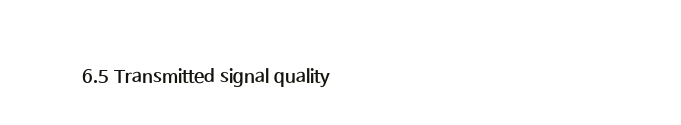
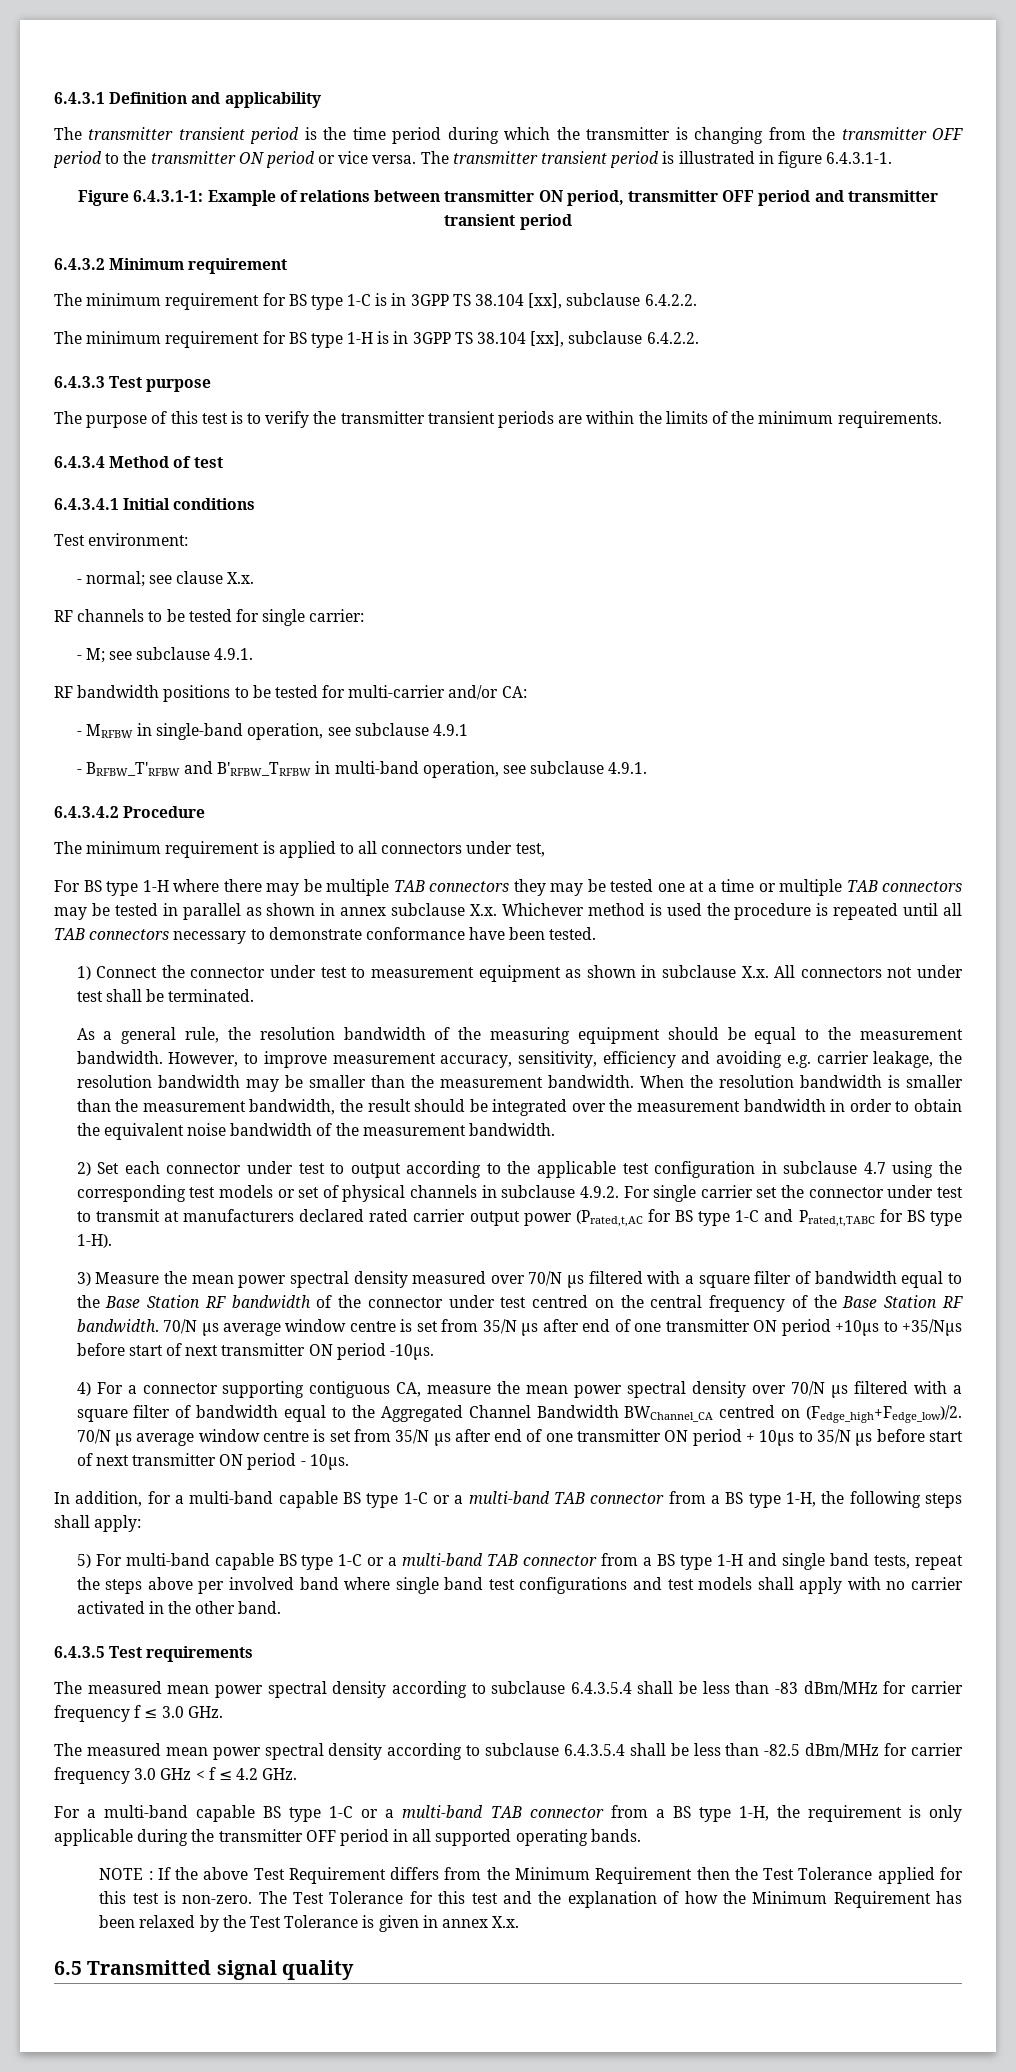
+ 6.4.3.1 Definition and applicability
+ The transmitter transient period is the time period during which the transmitter is changing from the transmitter OFF period to the transmitter ON period or vice versa. The transmitter transient period is illustrated in figure 6.4.3.1-1.
+ Figure 6.4.3.1-1: Example of relations between transmitter ON period, transmitter OFF period and transmitter transient period
+ 6.4.3.2 Minimum requirement
+ The minimum requirement for BS type 1-C is in 3GPP TS 38.104 [xx], subclause 6.4.2.2.
+ The minimum requirement for BS type 1-H is in 3GPP TS 38.104 [xx], subclause 6.4.2.2.
+ 6.4.3.3 Test purpose
+ The purpose of this test is to verify the transmitter transient periods are within the limits of the minimum requirements.
+ 6.4.3.4 Method of test
+ 6.4.3.4.1 Initial conditions
+ Test environment:
+ - normal; see clause X.x.
+ RF channels to be tested for single carrier:
+ - M; see subclause 4.9.1.
+ RF bandwidth positions to be tested for multi-carrier and/or CA:
+ - MRFBW in single-band operation, see subclause 4.9.1
+ - BRFBW_T'RFBW and B'RFBW_TRFBW in multi-band operation, see subclause 4.9.1.
+ 6.4.3.4.2 Procedure
+ The minimum requirement is applied to all connectors under test,
+ For BS type 1-H where there may be multiple TAB connectors they may be tested one at a time or multiple TAB connectors may be tested in parallel as shown in annex subclause X.x. Whichever method is used the procedure is repeated until all TAB connectors necessary to demonstrate conformance have been tested.
+ 1) Connect the connector under test to measurement equipment as shown in subclause X.x. All connectors not under test shall be terminated.
+ As a general rule, the resolution bandwidth of the measuring equipment should be equal to the measurement bandwidth. However, to improve measurement accuracy, sensitivity, efficiency and avoiding e.g. carrier leakage, the resolution bandwidth may be smaller than the measurement bandwidth. When the resolution bandwidth is smaller than the measurement bandwidth, the result should be integrated over the measurement bandwidth in order to obtain the equivalent noise bandwidth of the measurement bandwidth.
+ 2) Set each connector under test to output according to the applicable test configuration in subclause 4.7 using the corresponding test models or set of physical channels in subclause 4.9.2. For single carrier set the connector under test to transmit at manufacturers declared rated carrier output power (Prated,t,AC for BS type 1-C and Prated,t,TABC for BS type 1-H).
+ 3) Measure the mean power spectral density measured over 70/N μs filtered with a square filter of bandwidth equal to the Base Station RF bandwidth of the connector under test centred on the central frequency of the Base Station RF bandwidth. 70/N μs average window centre is set from 35/N μs after end of one transmitter ON period +10μs to +35/Nμs before start of next transmitter ON period -10μs.
+ 4) For a connector supporting contiguous CA, measure the mean power spectral density over 70/N μs filtered with a square filter of bandwidth equal to the Aggregated Channel Bandwidth BWChannel_CA centred on (Fedge_high+Fedge_low)/2. 70/N μs average window centre is set from 35/N μs after end of one transmitter ON period + 10μs to 35/N μs before start of next transmitter ON period - 10μs.
+ In addition, for a multi-band capable BS type 1-C or a multi-band TAB connector from a BS type 1-H, the following steps shall apply:
+ 5) For multi-band capable BS type 1-C or a multi-band TAB connector from a BS type 1-H and single band tests, repeat the steps above per involved band where single band test configurations and test models shall apply with no carrier activated in the other band.
+ 6.4.3.5 Test requirements
+ The measured mean power spectral density according to subclause 6.4.3.5.4 shall be less than -83 dBm/MHz for carrier frequency f ≤ 3.0 GHz.
+ The measured mean power spectral density according to subclause 6.4.3.5.4 shall be less than -82.5 dBm/MHz for carrier frequency 3.0 GHz < f ≤ 4.2 GHz.
+ For a multi-band capable BS type 1-C or a multi-band TAB connector from a BS type 1-H, the requirement is only applicable during the transmitter OFF period in all supported operating bands.
+ NOTE : If the above Test Requirement differs from the Minimum Requirement then the Test Tolerance applied for this test is non-zero. The Test Tolerance for this test and the explanation of how the Minimum Requirement has been relaxed by the Test Tolerance is given in annex X.x.

